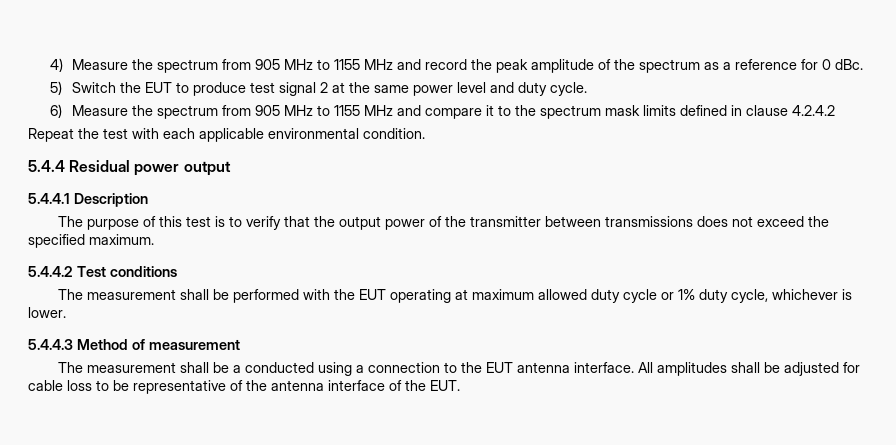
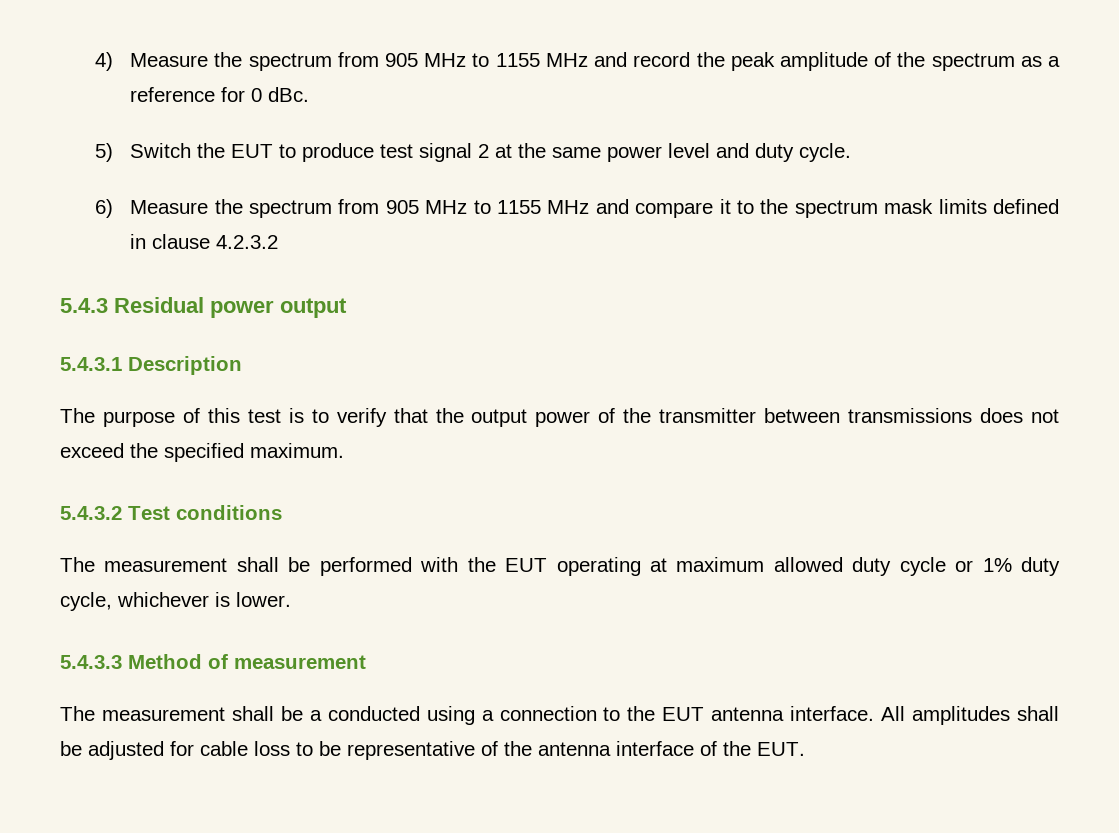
- 6) Measure the spectrum from 905 MHz to 1155 MHz and compare it to the spectrum mask limits defined in clause 4.2.4.2
- Repeat the test with each applicable environmental condition.
- 5.4.4 Residual power output
+ 6) Measure the spectrum from 905 MHz to 1155 MHz and compare it to the spectrum mask limits defined in clause 4.2.3.2
+ 5.4.3 Residual power output
- 5.4.4.1 Description
+ 5.4.3.1 Description
- 5.4.4.2 Test conditions
+ 5.4.3.2 Test conditions
- 5.4.4.3 Method of measurement
+ 5.4.3.3 Method of measurement

